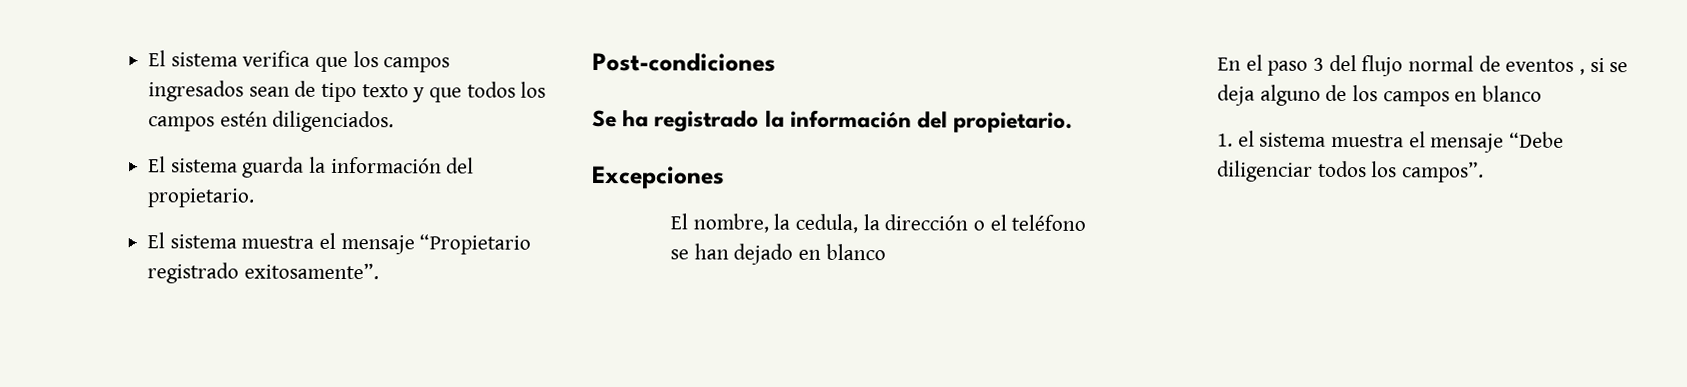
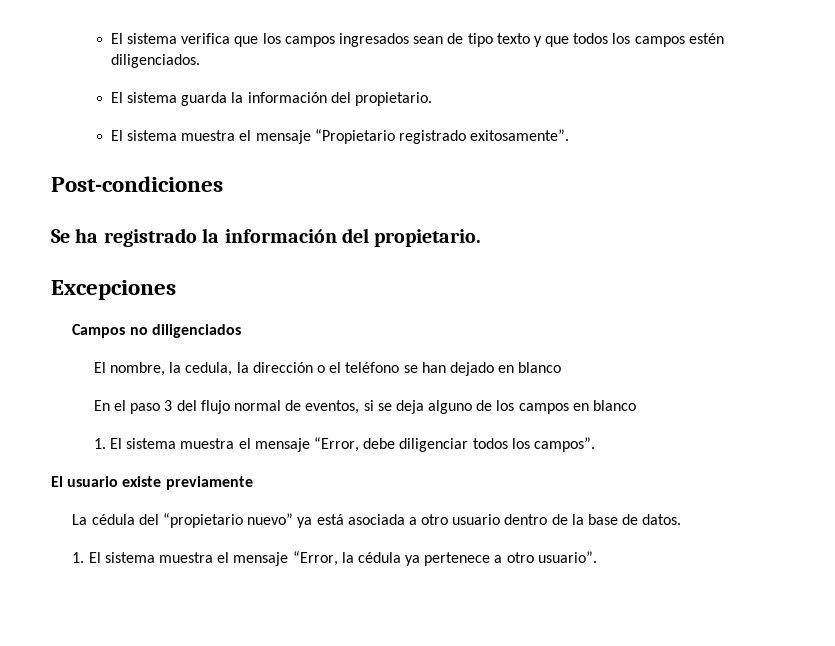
+ Campos no diligenciados
- En el paso 3 del flujo normal de eventos , si se deja alguno de los campos en blanco
+ En el paso 3 del flujo normal de eventos, si se deja alguno de los campos en blanco
- 1. el sistema muestra el mensaje “Debe diligenciar todos los campos”.
+ 1. El sistema muestra el mensaje “Error, debe diligenciar todos los campos”.
+ El usuario existe previamente
+ La cédula del “propietario nuevo” ya está asociada a otro usuario dentro de la base de datos.
+ 1. El sistema muestra el mensaje “Error, la cédula ya pertenece a otro usuario”.

